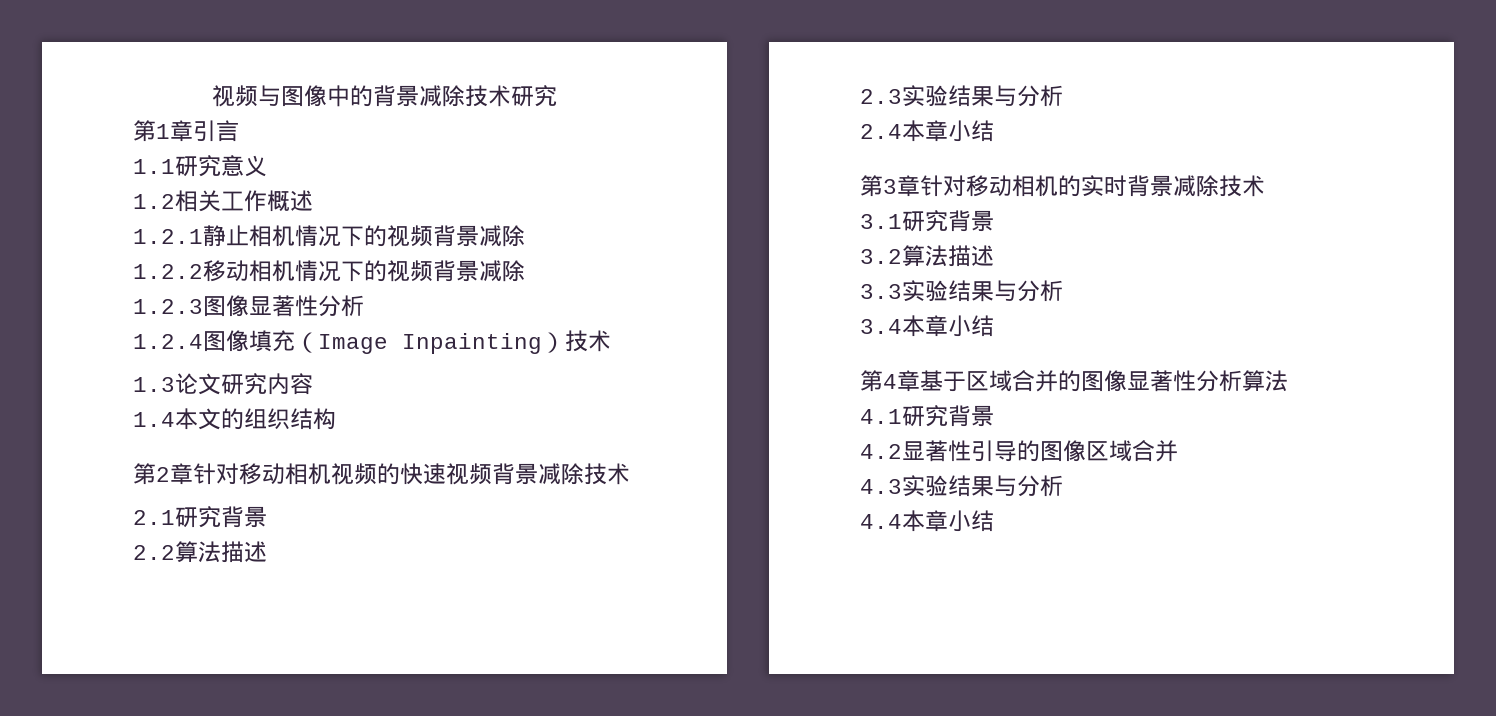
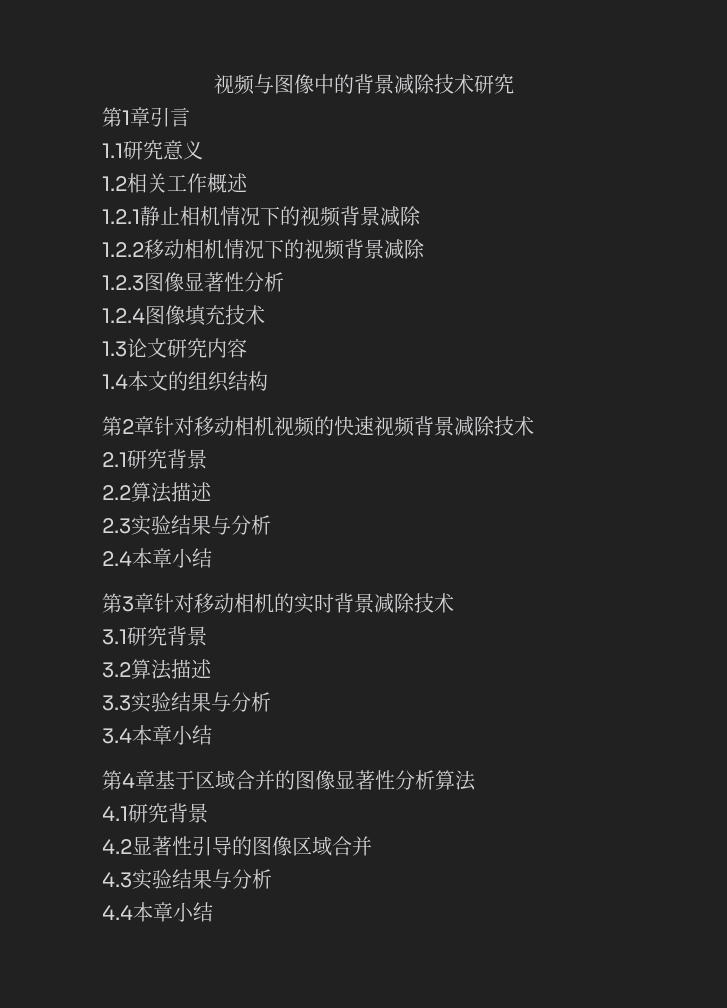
- 1.2.4图像填充（Image Inpainting）技术
+ 1.2.4图像填充技术

